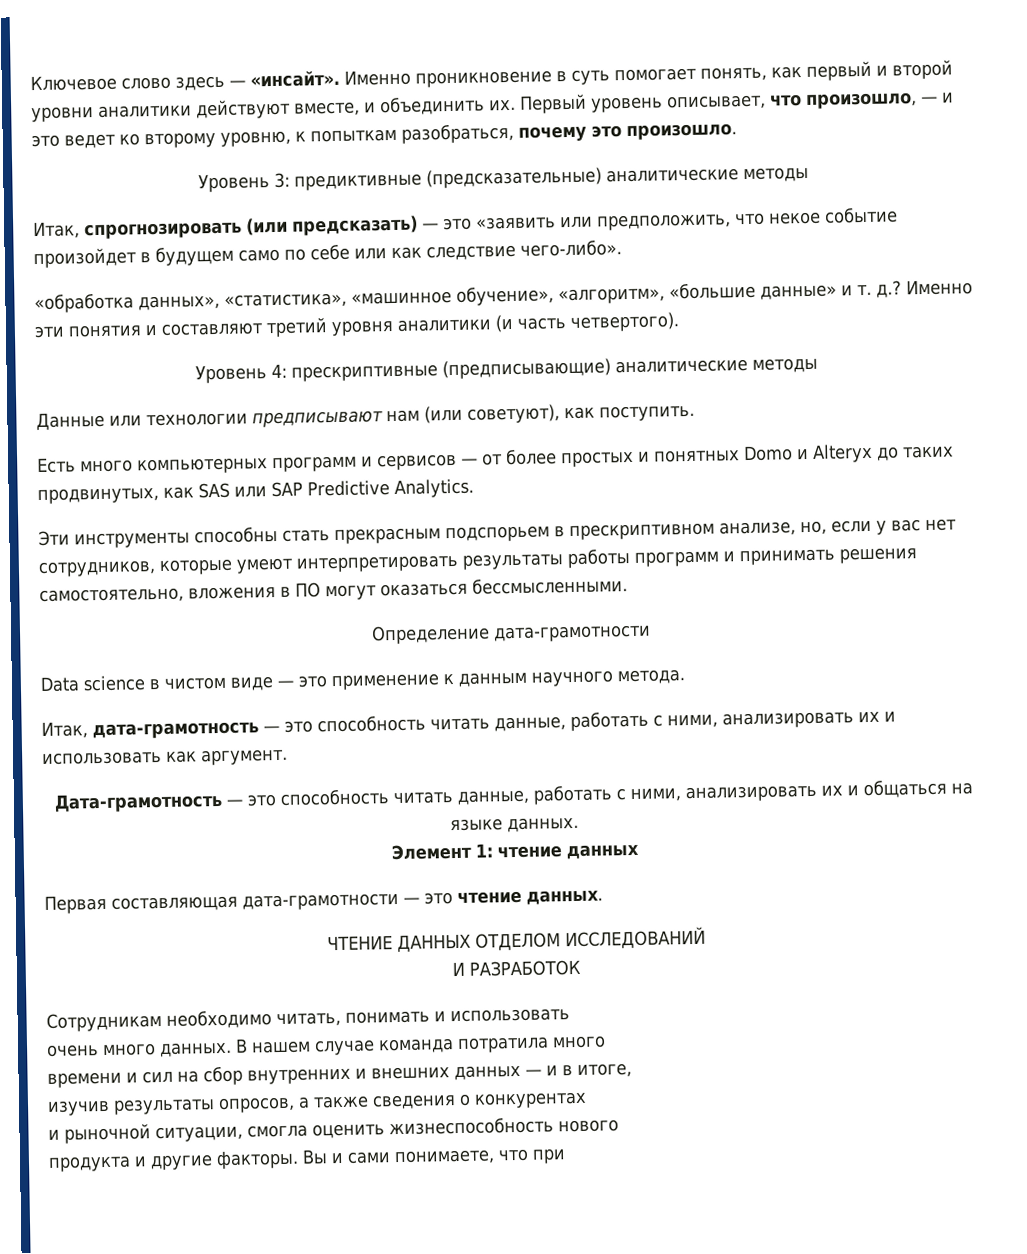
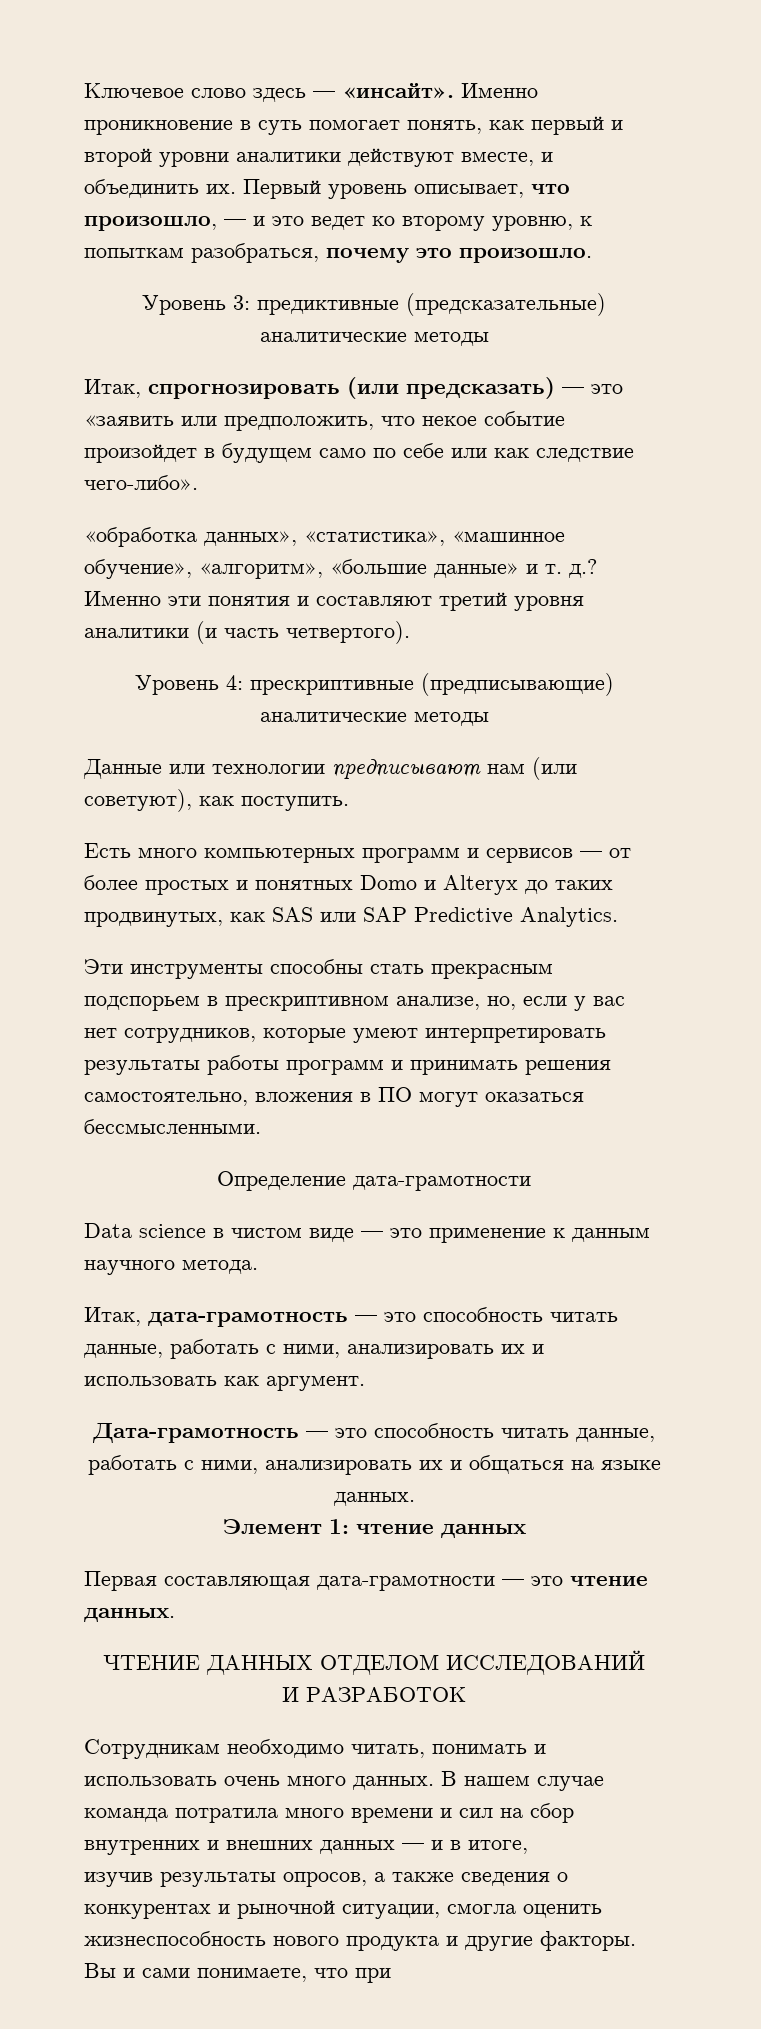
- Сотрудникам необходимо читать, понимать и использовать
- очень много данных.
+ Сотрудникам необходимо читать, понимать и использовать очень много данных.
- В нашем случае команда потратила много
- времени и сил на сбор внутренних и внешних данных — и в итоге,
+ В нашем случае команда потратила много времени и сил на сбор внутренних и внешних данных — и в итоге,
- изучив результаты опросов, а также сведения о конкурентах
- и рыночной ситуации, смогла оценить жизнеспособность нового
- продукта и другие факторы.
+ изучив результаты опросов, а также сведения о конкурентах и рыночной ситуации, смогла оценить жизнеспособность нового продукта и другие факторы.

